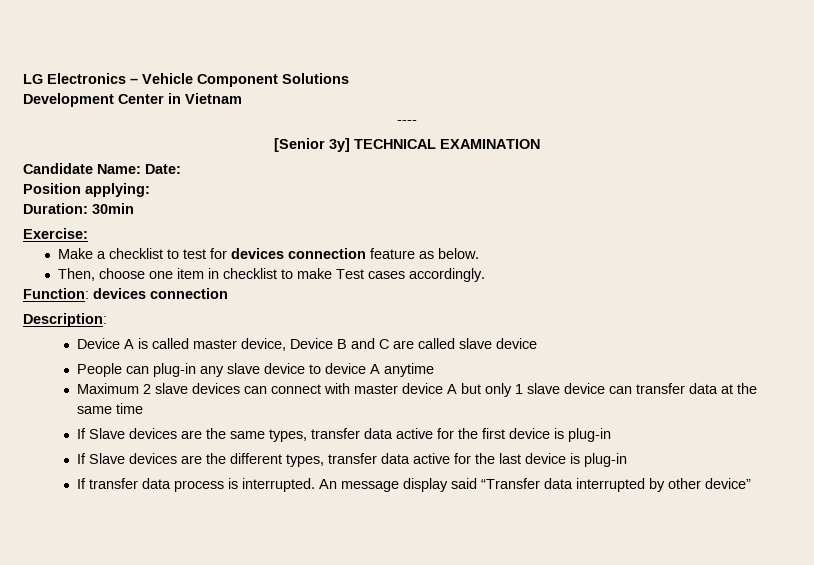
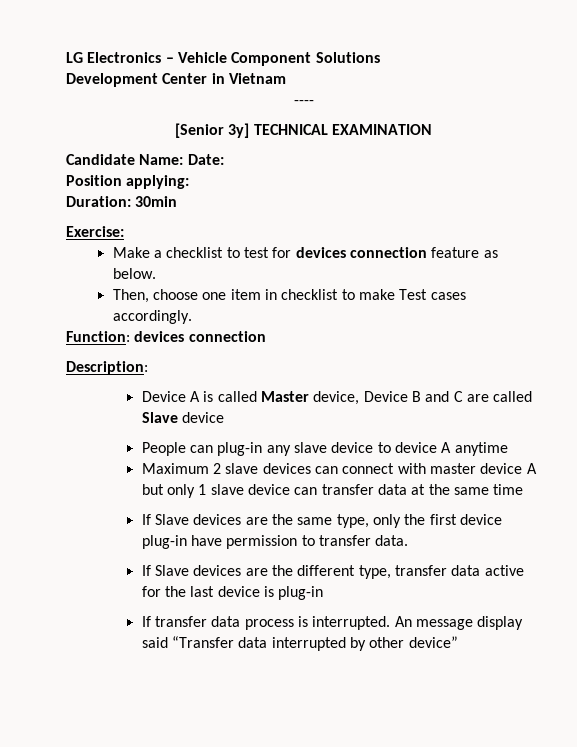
- Device A is called master device, Device B and C are called slave device
+ Device A is called Master device, Device B and C are called Slave device
- If Slave devices are the same types, transfer data active for the first device is plug-in
+ If Slave devices are the same type, only the first device plug-in have permission to transfer data.
- If Slave devices are the different types, transfer data active for the last device is plug-in
+ If Slave devices are the different type, transfer data active for the last device is plug-in

